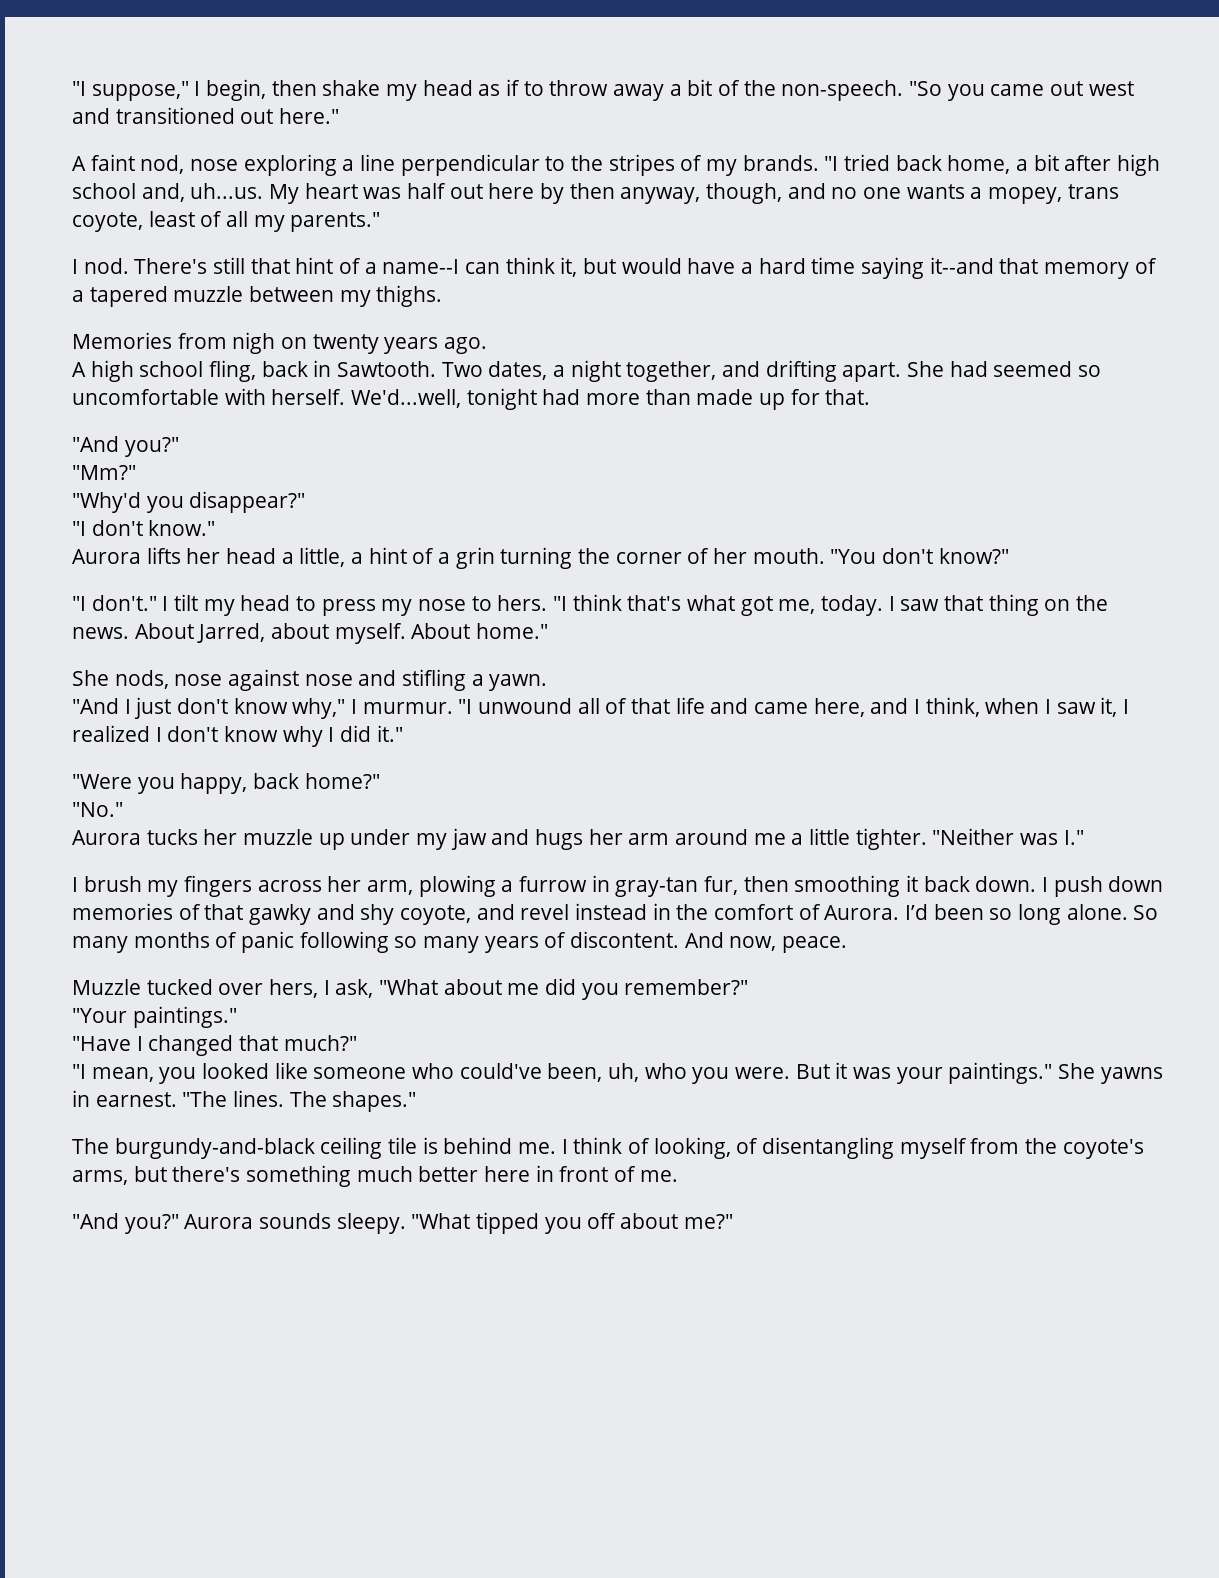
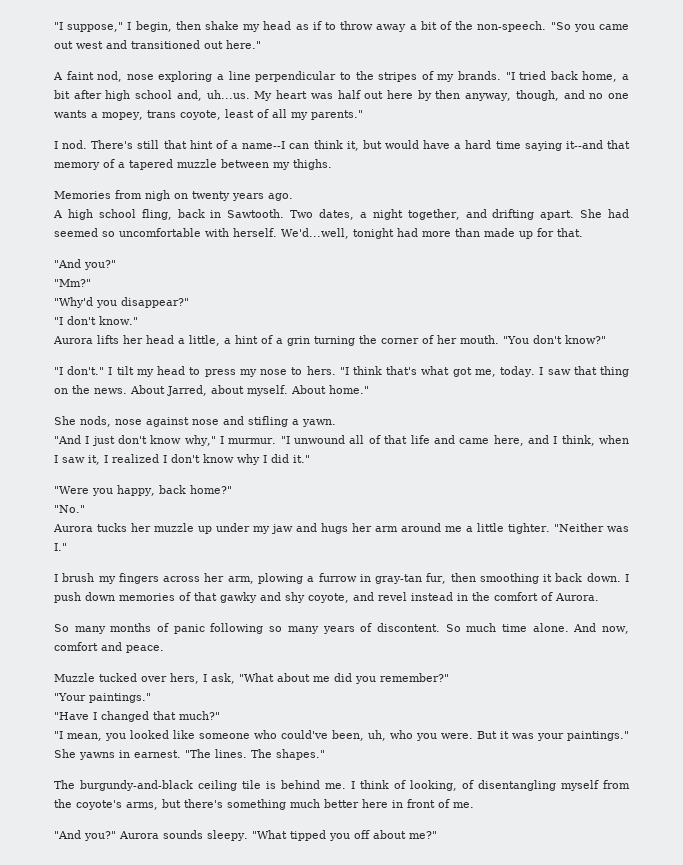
- I push down memories of that gawky and shy coyote, and revel instead in the comfort of Aurora. I’d been so long alone. So many months of panic following so many years of discontent.
+ I push down memories of that gawky and shy coyote, and revel instead in the comfort of Aurora.
+ So many months of panic following so many years of discontent.
- And now, peace.
+ So much time alone. And now, comfort and peace.

